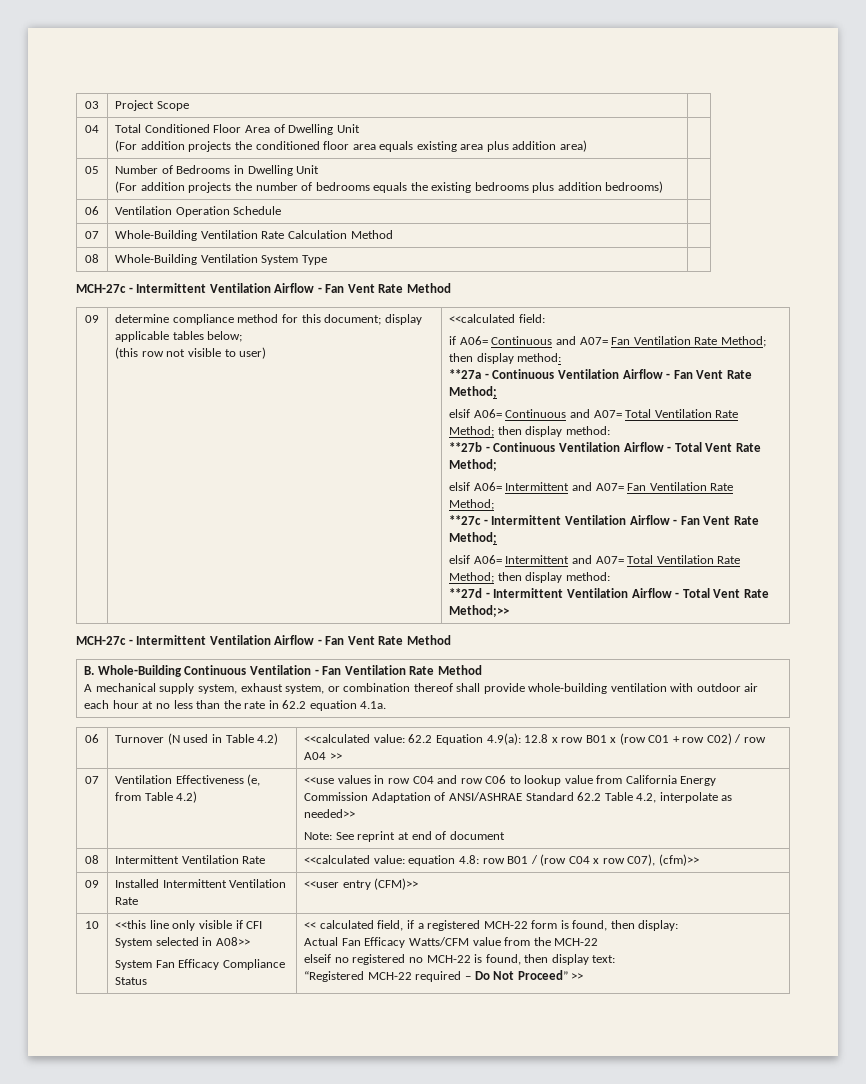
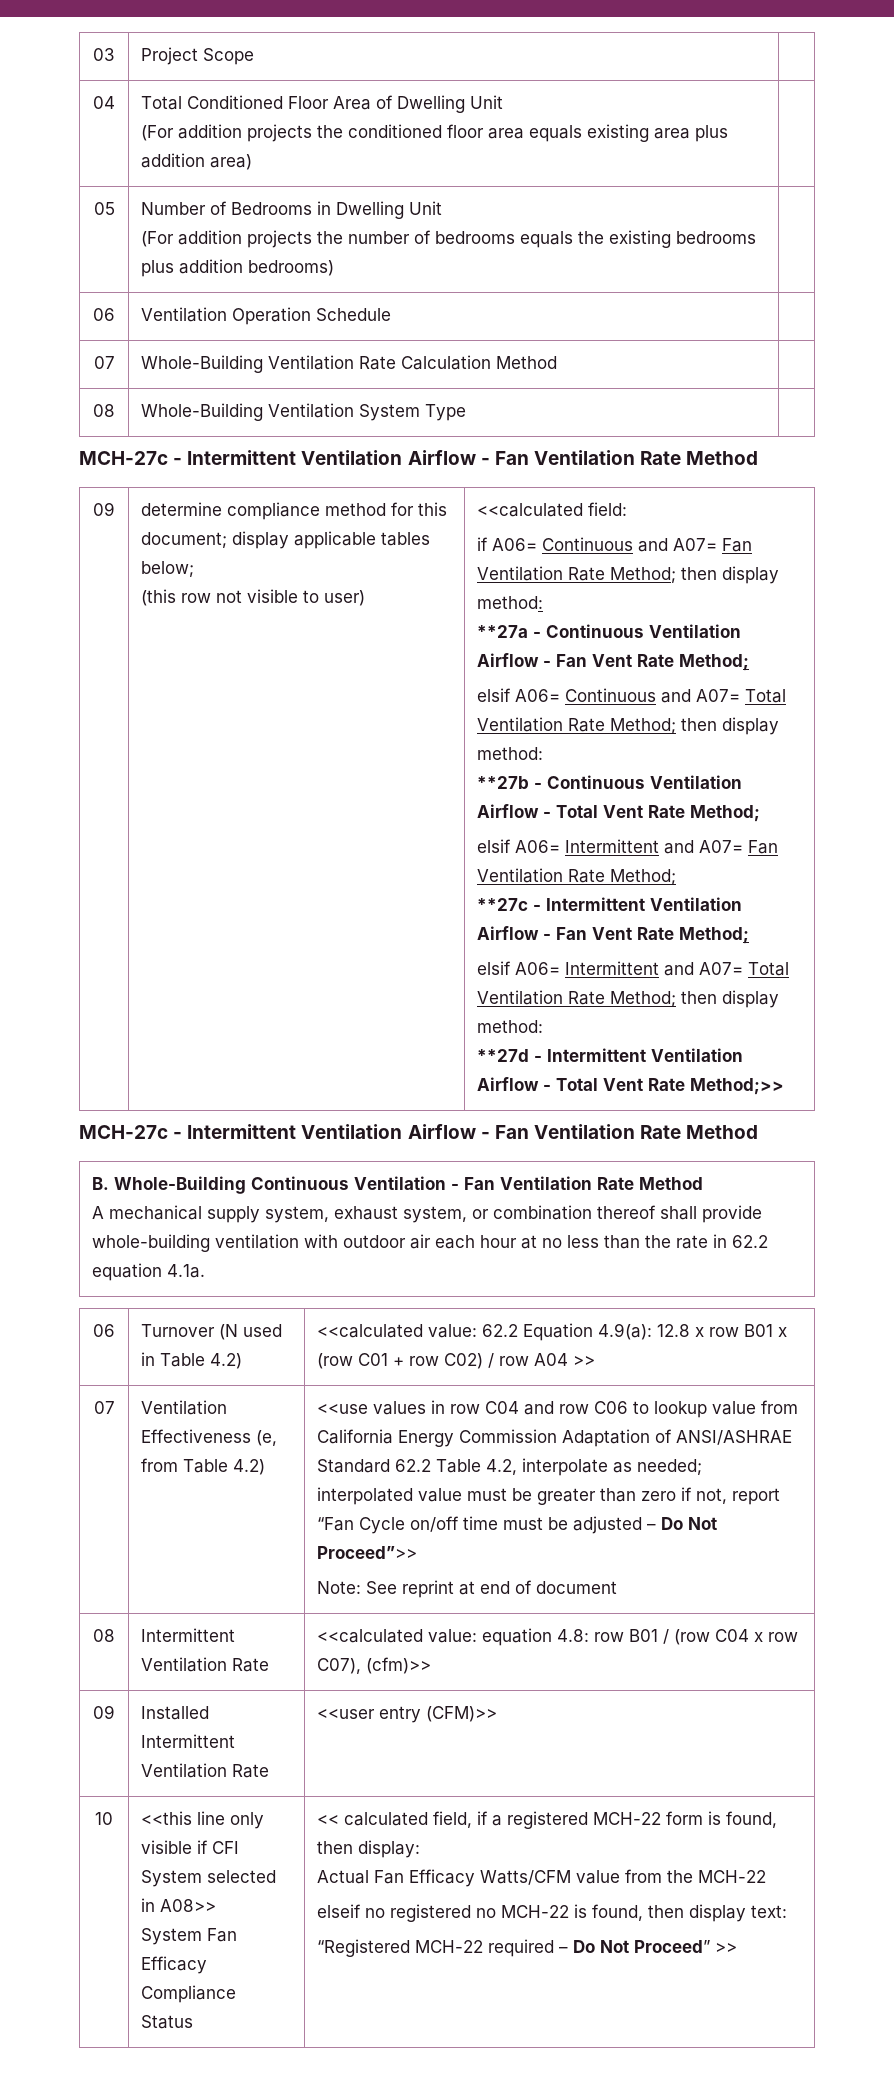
  08 | Whole-Building Ventilation System Type |
- MCH-27c - Intermittent Ventilation Airflow - Fan Vent Rate Method
+ MCH-27c - Intermittent Ventilation Airflow - Fan Ventilation Rate Method
  **27d - Intermittent Ventilation Airflow - Total Vent Rate Method;>>
- MCH-27c - Intermittent Ventilation Airflow - Fan Vent Rate Method
+ MCH-27c - Intermittent Ventilation Airflow - Fan Ventilation Rate Method
- <<use values in row C04 and row C06 to lookup value from California Energy Commission Adaptation of ANSI/ASHRAE Standard 62.2 Table 4.2, interpolate as needed>>
+ <<use values in row C04 and row C06 to lookup value from California Energy Commission Adaptation of ANSI/ASHRAE Standard 62.2 Table 4.2, interpolate as needed; interpolated value must be greater than zero if not, report “Fan Cycle on/off time must be adjusted – Do Not Proceed”>>

